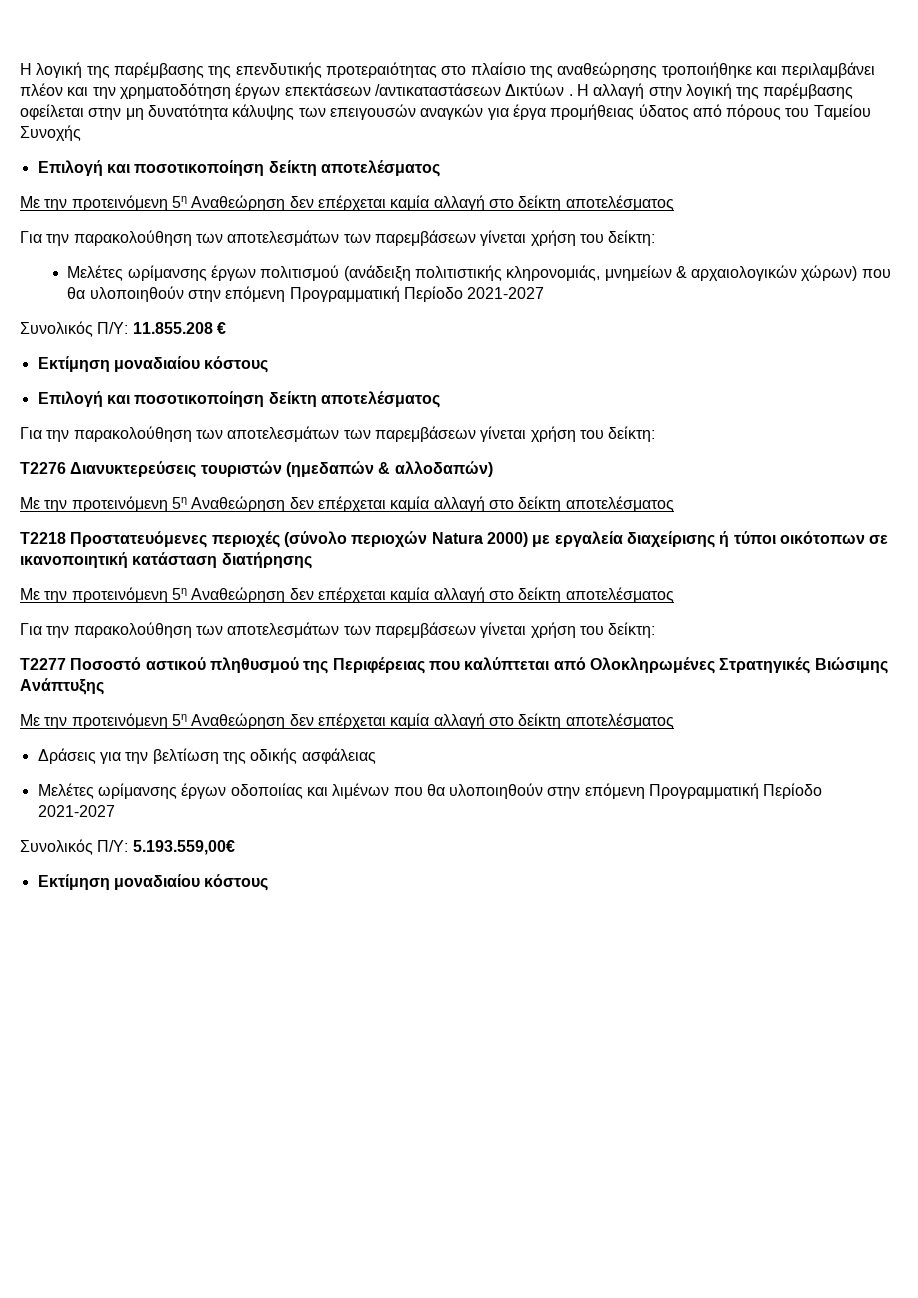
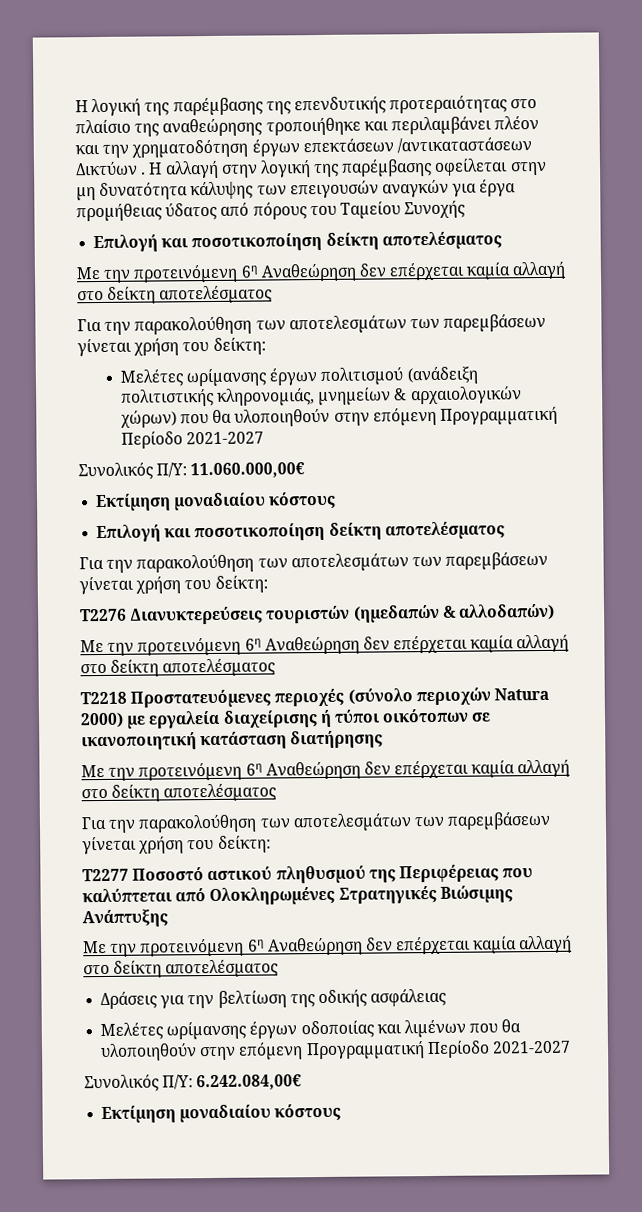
  Η αλλαγή στην λογική της παρέμβασης οφείλεται στην μη δυνατότητα κάλυψης των επειγουσών αναγκών για έργα προμήθειας ύδατος από πόρους του Ταμείου Συνοχής
  Επιλογή και ποσοτικοποίηση δείκτη αποτελέσματος
- Με την προτεινόμενη 5η Αναθεώρηση δεν επέρχεται καμία αλλαγή στο δείκτη αποτελέσματος
+ Με την προτεινόμενη 6η Αναθεώρηση δεν επέρχεται καμία αλλαγή στο δείκτη αποτελέσματος
- Συνολικός Π/Υ: 11.855.208 €
+ Συνολικός Π/Υ: 11.060.000,00€
  T2276 Διανυκτερεύσεις τουριστών (ημεδαπών & αλλοδαπών)
- Με την προτεινόμενη 5η Αναθεώρηση δεν επέρχεται καμία αλλαγή στο δείκτη αποτελέσματος
+ Με την προτεινόμενη 6η Αναθεώρηση δεν επέρχεται καμία αλλαγή στο δείκτη αποτελέσματος
  T2218 Προστατευόμενες περιοχές (σύνολο περιοχών Natura 2000) με εργαλεία διαχείρισης ή τύποι οικότοπων σε ικανοποιητική κατάσταση διατήρησης
- Με την προτεινόμενη 5η Αναθεώρηση δεν επέρχεται καμία αλλαγή στο δείκτη αποτελέσματος
+ Με την προτεινόμενη 6η Αναθεώρηση δεν επέρχεται καμία αλλαγή στο δείκτη αποτελέσματος
  T2277 Ποσοστό αστικού πληθυσμού της Περιφέρειας που καλύπτεται από Ολοκληρωμένες Στρατηγικές Βιώσιμης Ανάπτυξης
- Με την προτεινόμενη 5η Αναθεώρηση δεν επέρχεται καμία αλλαγή στο δείκτη αποτελέσματος
+ Με την προτεινόμενη 6η Αναθεώρηση δεν επέρχεται καμία αλλαγή στο δείκτη αποτελέσματος
- Συνολικός Π/Υ: 5.193.559,00€
+ Συνολικός Π/Υ: 6.242.084,00€

